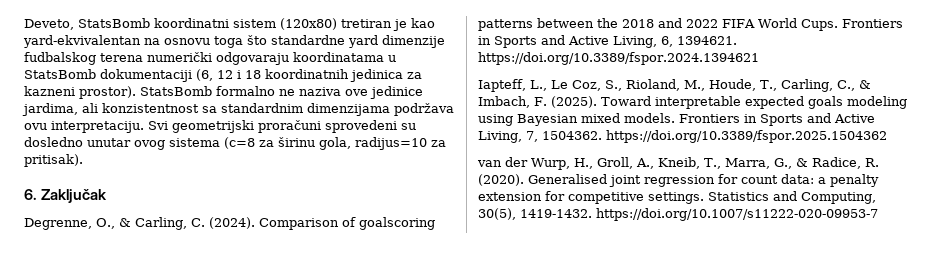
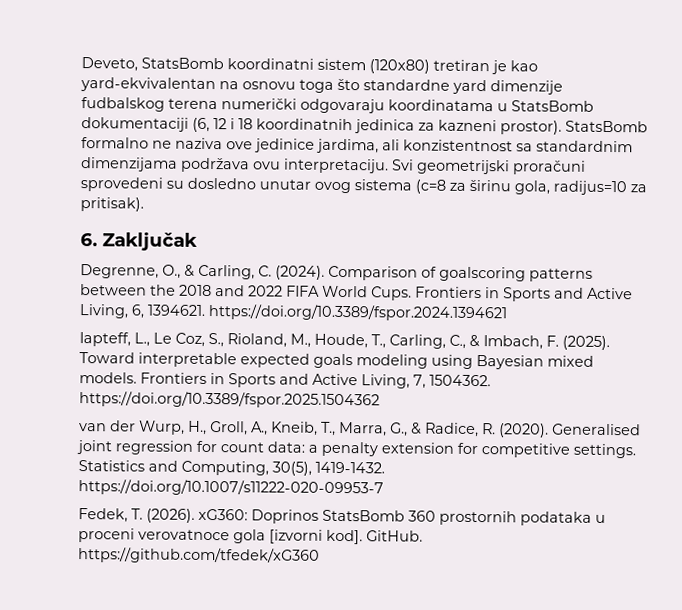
+ Fedek, T. (2026). xG360: Doprinos StatsBomb 360 prostornih podataka u proceni verovatnoce gola [izvorni kod]. GitHub. https://github.com/tfedek/xG360

